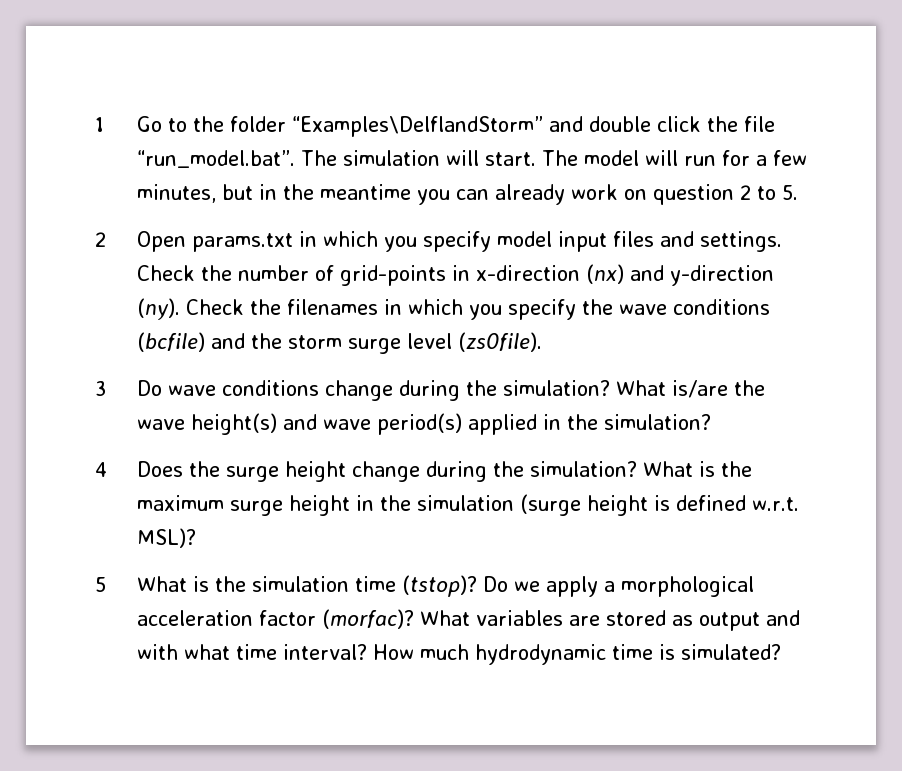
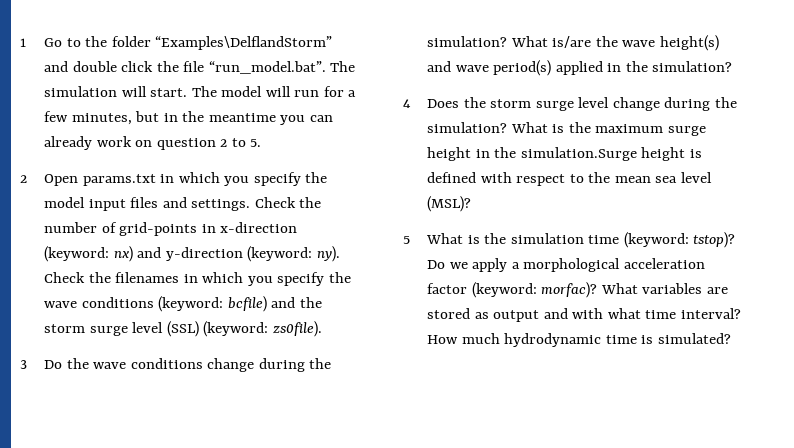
- 2 Open params.txt in which you specify model input files and settings.
+ 2 Open params.txt in which you specify the model input files and settings.
- Check the number of grid-points in x-direction (nx) and y-direction (ny).
+ Check the number of grid-points in x-direction (keyword: nx) and y-direction (keyword: ny).
- Check the filenames in which you specify the wave conditions (bcfile) and the storm surge level (zs0file).
+ Check the filenames in which you specify the wave conditions (keyword: bcfile) and the storm surge level (SSL) (keyword: zs0file).
- 3 Do wave conditions change during the simulation?
+ 3 Do the wave conditions change during the simulation?
- 4 Does the surge height change during the simulation?
+ 4 Does the storm surge level change during the simulation?
- What is the maximum surge height in the simulation (surge height is defined w.r.t. MSL)?
+ What is the maximum surge height in the simulation.Surge height is defined with respect to the mean sea level (MSL)?
- 5 What is the simulation time (tstop)?
+ 5 What is the simulation time (keyword: tstop)?
- Do we apply a morphological acceleration factor (morfac)?
+ Do we apply a morphological acceleration factor (keyword: morfac)?

